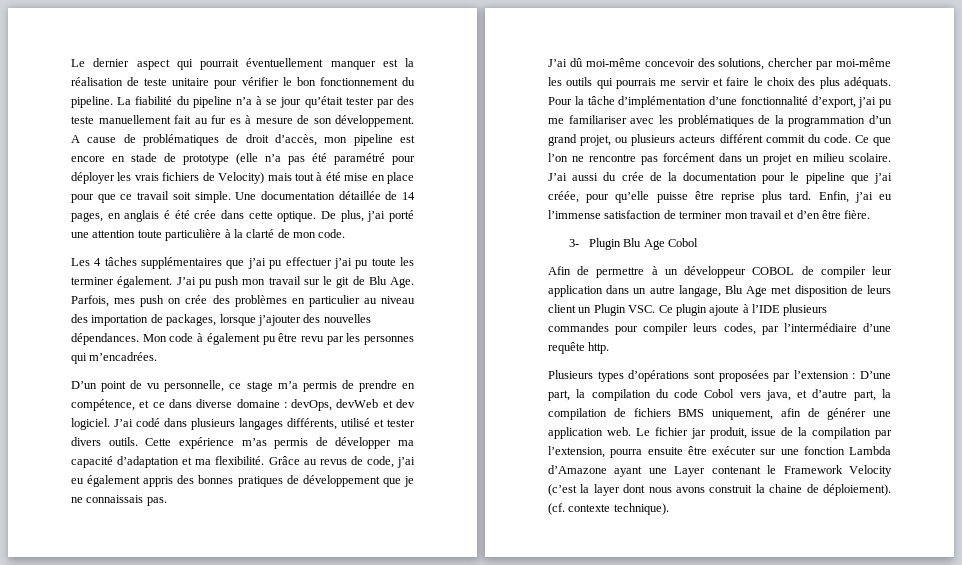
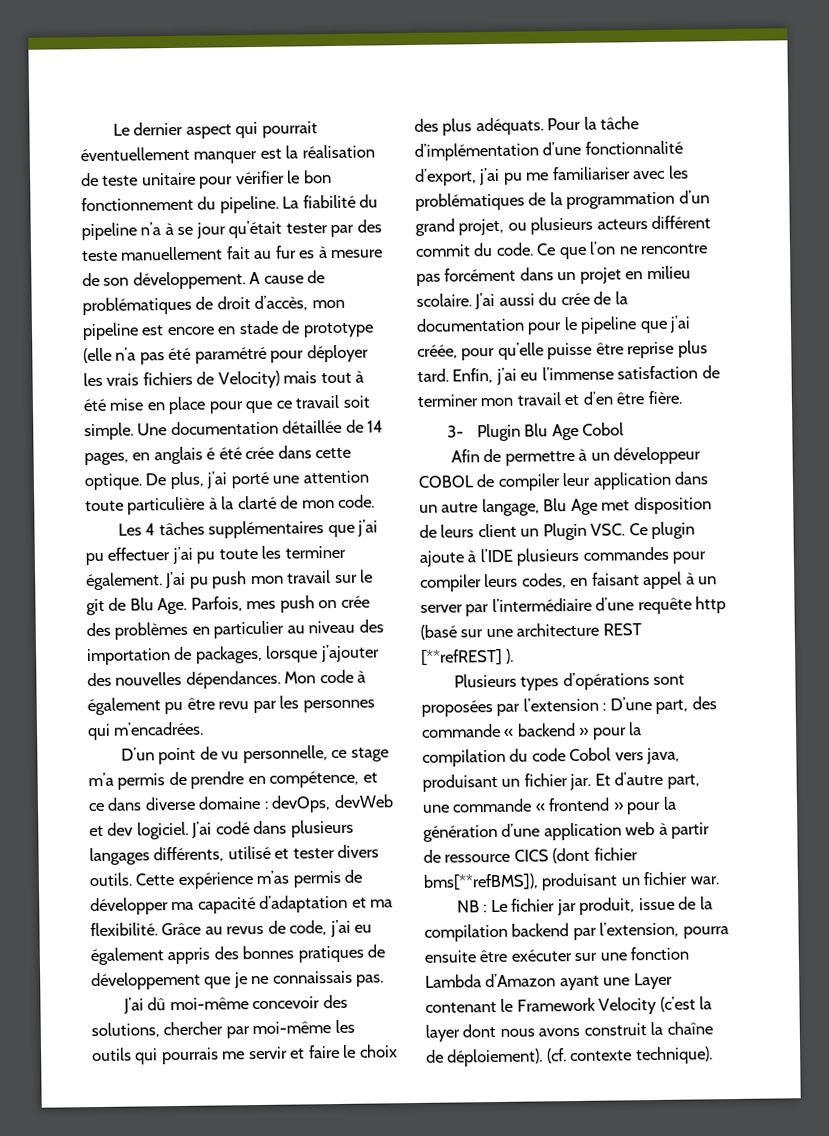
- Afin de permettre à un développeur COBOL de compiler leur application dans un autre langage, Blu Age met disposition de leurs client un Plugin VSC. Ce plugin ajoute à l’IDE plusieurs commandes pour compiler leurs codes, par l’intermédiaire d’une requête http.
+ Afin de permettre à un développeur COBOL de compiler leur application dans un autre langage, Blu Age met disposition de leurs client un Plugin VSC. Ce plugin ajoute à l’IDE plusieurs commandes pour compiler leurs codes, en faisant appel à un server par l’intermédiaire d’une requête http (basé sur une architecture REST [**refREST] ).
- Plusieurs types d’opérations sont proposées par l’extension : D’une part, la compilation du code Cobol vers java, et d’autre part, la compilation de fichiers BMS uniquement, afin de générer une application web. Le fichier jar produit, issue de la compilation par l’extension, pourra ensuite être exécuter sur une fonction Lambda d’Amazone ayant une Layer contenant le Framework Velocity (c’est la layer dont nous avons construit la chaine de déploiement).
+ Plusieurs types d’opérations sont proposées par l’extension : D’une part, des commande « backend » pour la compilation du code Cobol vers java, produisant un fichier jar. Et d’autre part, une commande « frontend » pour la génération d’une application web à partir de ressource CICS (dont fichier bms[**refBMS]), produisant un fichier war.
+ NB : Le fichier jar produit, issue de la compilation backend par l’extension, pourra ensuite être exécuter sur une fonction Lambda d’Amazon ayant une Layer contenant le Framework Velocity (c’est la layer dont nous avons construit la chaîne de déploiement).

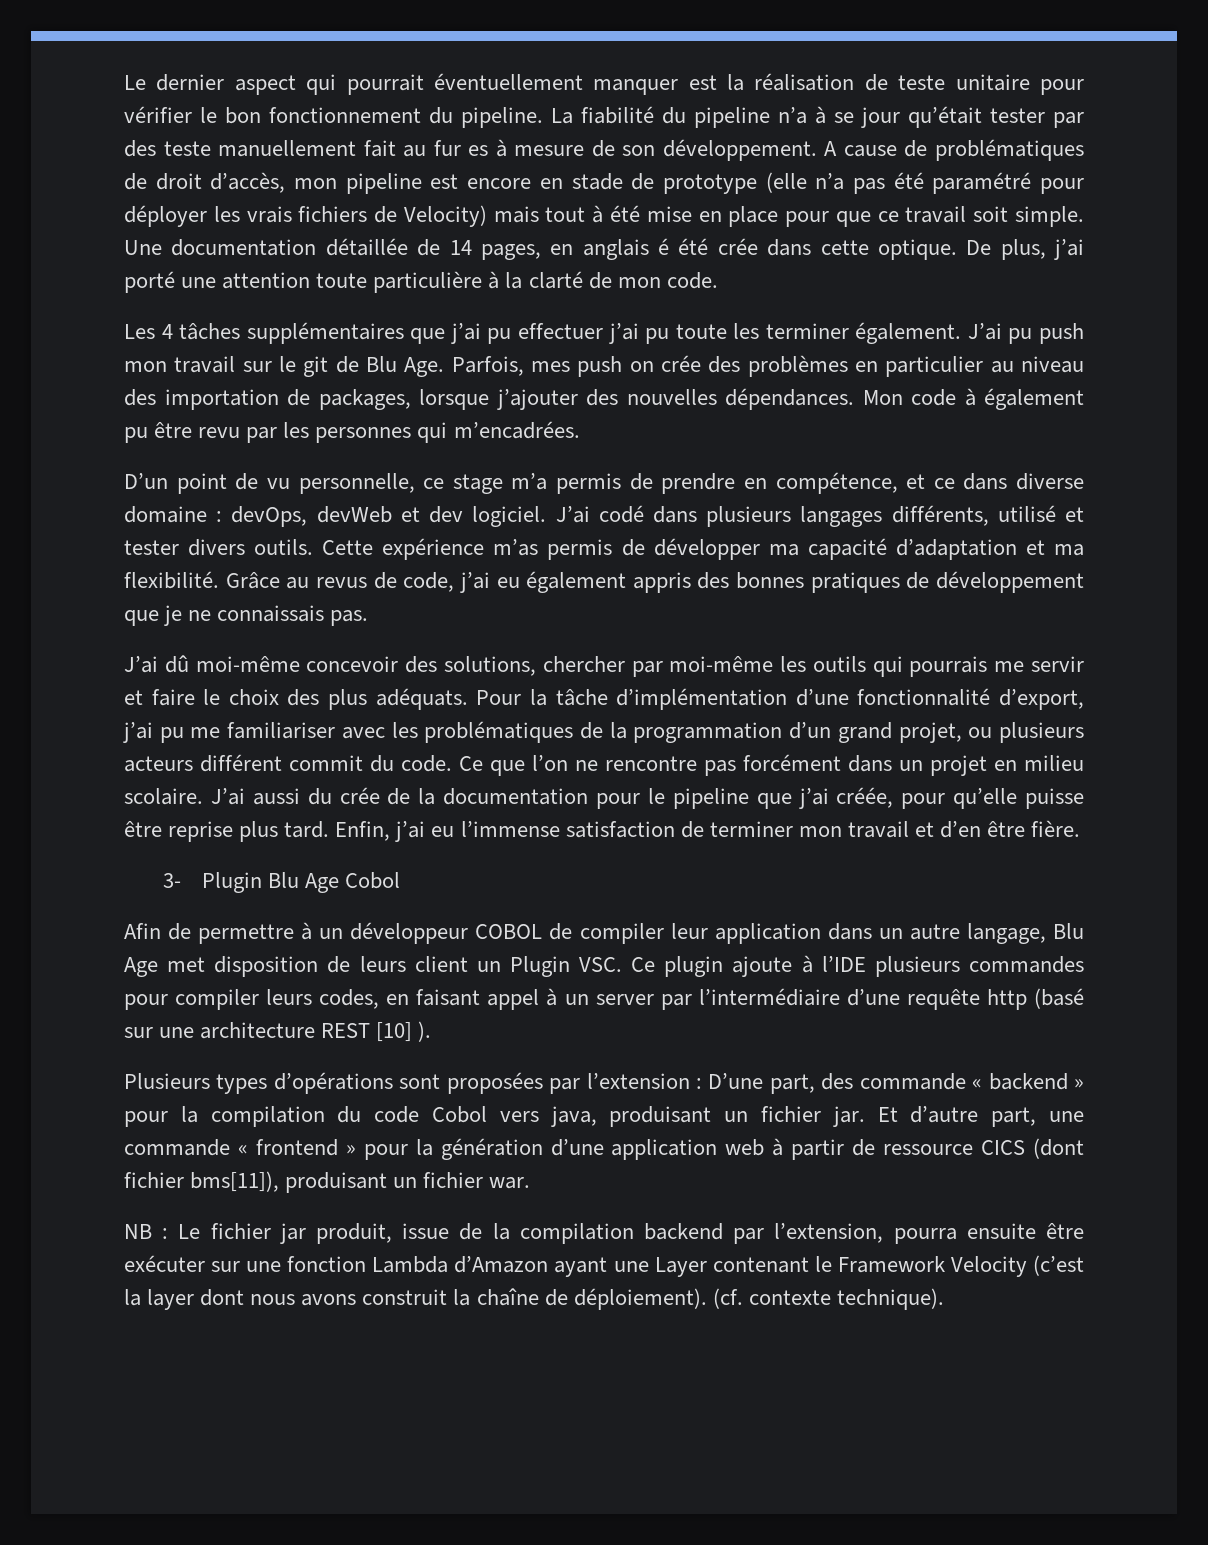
- Afin de permettre à un développeur COBOL de compiler leur application dans un autre langage, Blu Age met disposition de leurs client un Plugin VSC. Ce plugin ajoute à l’IDE plusieurs commandes pour compiler leurs codes, en faisant appel à un server par l’intermédiaire d’une requête http (basé sur une architecture REST [**refREST] ).
+ Afin de permettre à un développeur COBOL de compiler leur application dans un autre langage, Blu Age met disposition de leurs client un Plugin VSC. Ce plugin ajoute à l’IDE plusieurs commandes pour compiler leurs codes, en faisant appel à un server par l’intermédiaire d’une requête http (basé sur une architecture REST [10] ).
- Et d’autre part, une commande « frontend » pour la génération d’une application web à partir de ressource CICS (dont fichier bms[**refBMS]), produisant un fichier war.
+ Et d’autre part, une commande « frontend » pour la génération d’une application web à partir de ressource CICS (dont fichier bms[11]), produisant un fichier war.

